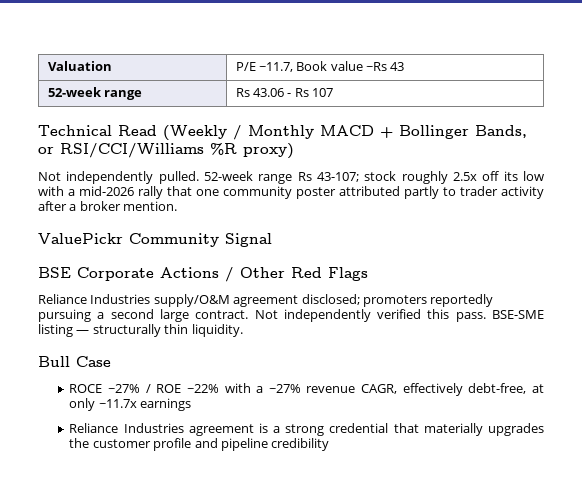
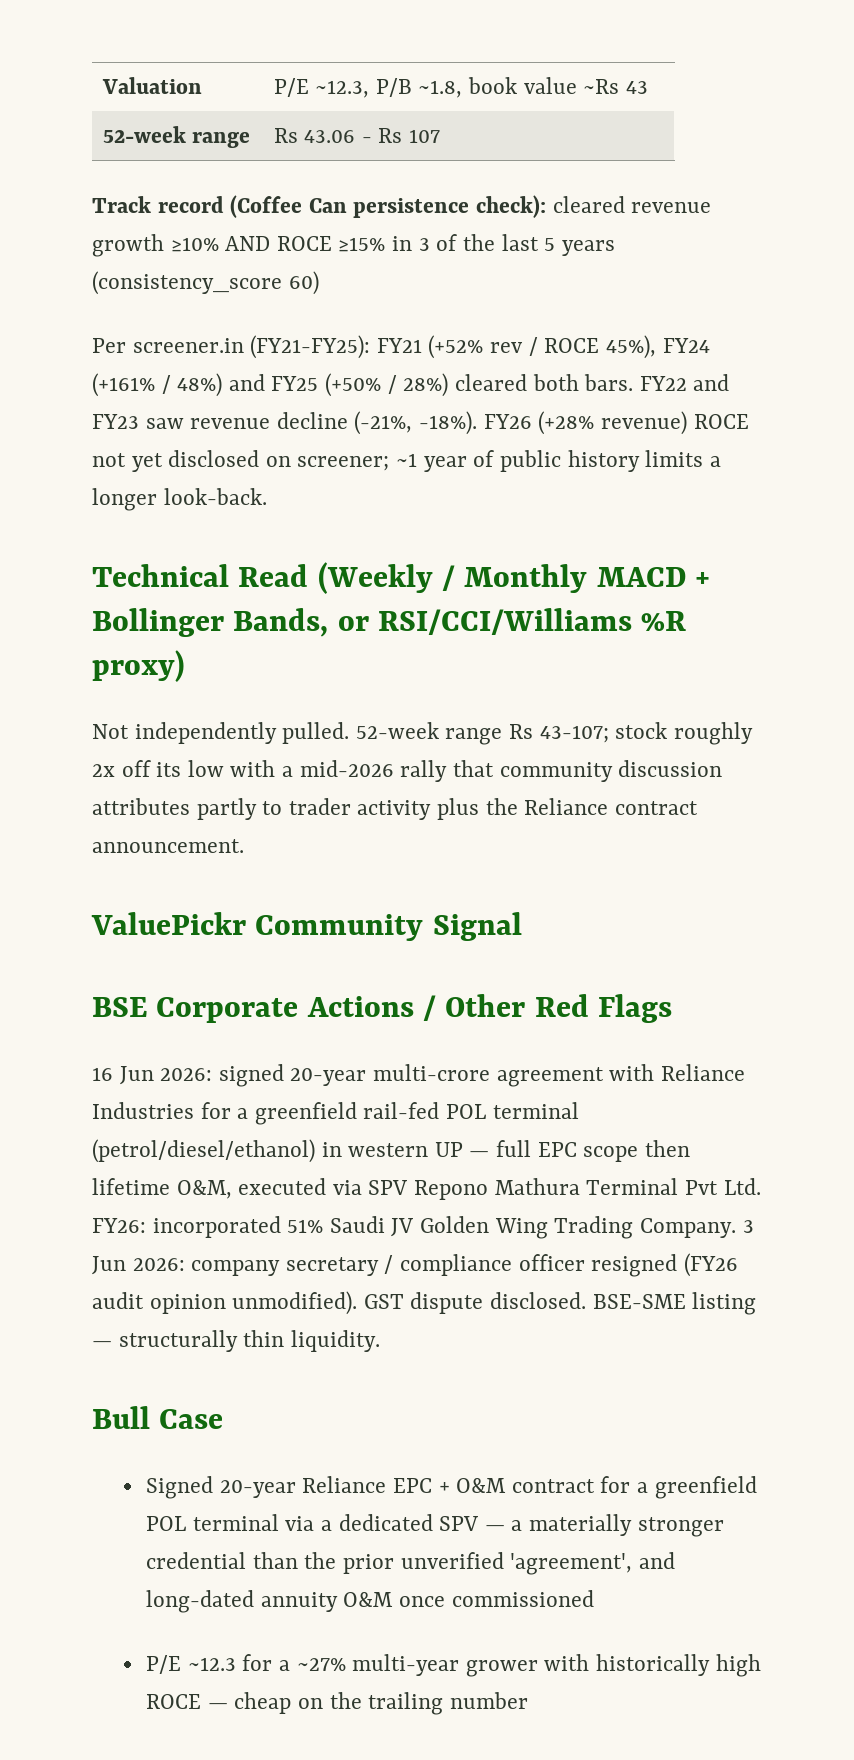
- Valuation | P/E ~11.7, Book value ~Rs 43
+ Valuation | P/E ~12.3, P/B ~1.8, book value ~Rs 43
+ Track record (Coffee Can persistence check): cleared revenue growth ≥10% AND ROCE ≥15% in 3 of the last 5 years (consistency_score 60)
+ Per screener.in (FY21-FY25): FY21 (+52% rev / ROCE 45%), FY24 (+161% / 48%) and FY25 (+50% / 28%) cleared both bars. FY22 and FY23 saw revenue decline (-21%, -18%). FY26 (+28% revenue) ROCE not yet disclosed on screener; ~1 year of public history limits a longer look-back.
- 52-week range Rs 43-107; stock roughly 2.5x off its low with a mid-2026 rally that one community poster attributed partly to trader activity after a broker mention.
+ 52-week range Rs 43-107; stock roughly 2x off its low with a mid-2026 rally that community discussion attributes partly to trader activity plus the Reliance contract announcement.
- Reliance Industries supply/O&M agreement disclosed; promoters reportedly pursuing a second large contract. Not independently verified this pass.
+ 16 Jun 2026: signed 20-year multi-crore agreement with Reliance Industries for a greenfield rail-fed POL terminal (petrol/diesel/ethanol) in western UP — full EPC scope then lifetime O&M, executed via SPV Repono Mathura Terminal Pvt Ltd. FY26: incorporated 51% Saudi JV Golden Wing Trading Company. 3 Jun 2026: company secretary / compliance officer resigned (FY26 audit opinion unmodified). GST dispute disclosed.
- ROCE ~27% / ROE ~22% with a ~27% revenue CAGR, effectively debt-free, at only ~11.7x earnings
- Reliance Industries agreement is a strong credential that materially upgrades the customer profile and pipeline credibility
+ Signed 20-year Reliance EPC + O&M contract for a greenfield POL terminal via a dedicated SPV — a materially stronger credential than the prior unverified 'agreement', and long-dated annuity O&M once commissioned
+ P/E ~12.3 for a ~27% multi-year grower with historically high ROCE — cheap on the trailing number

